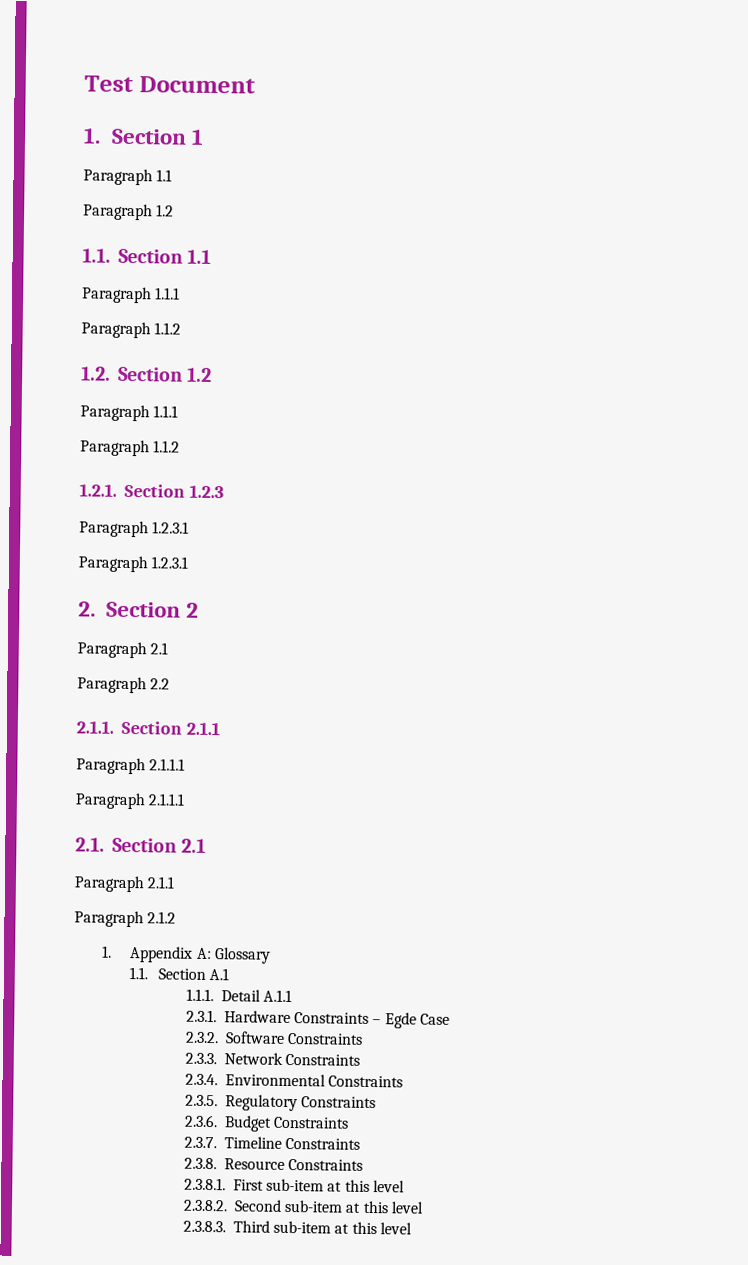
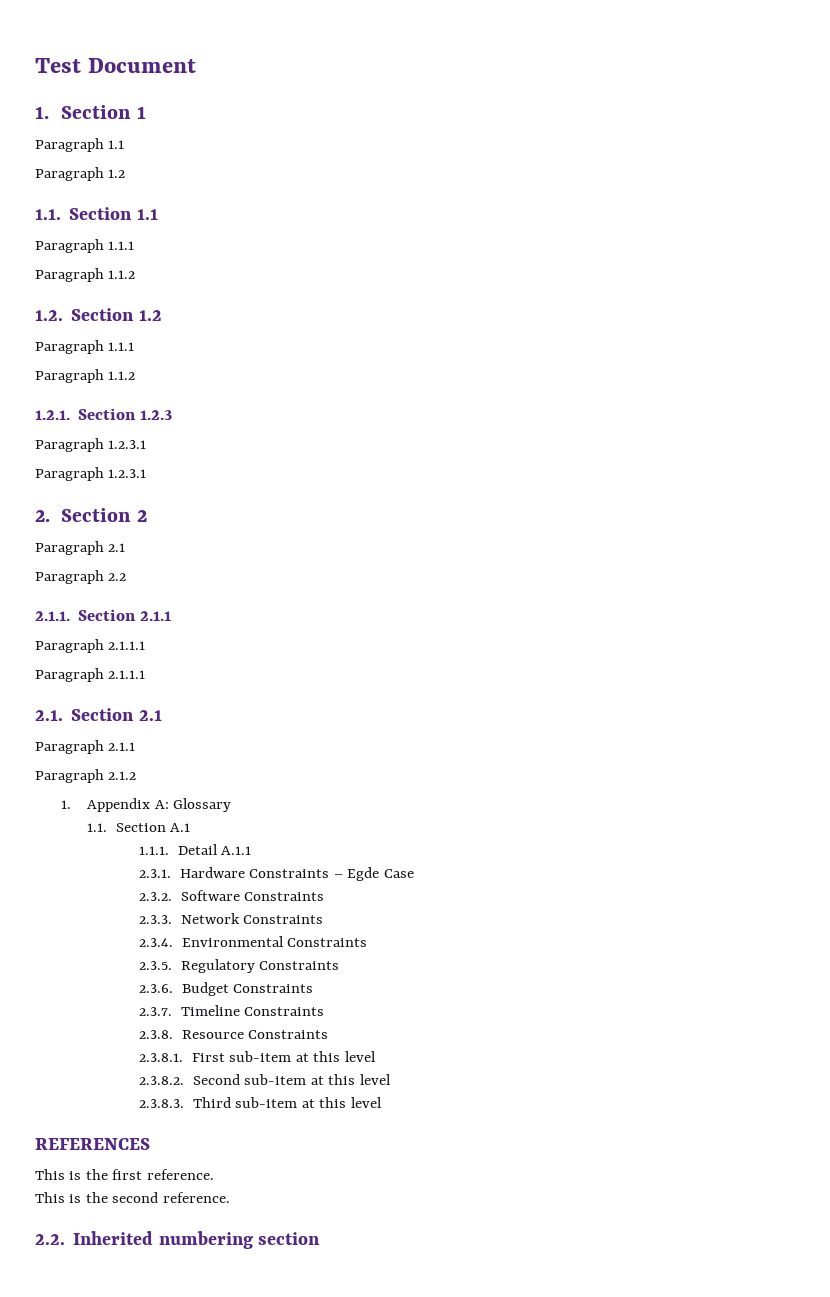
+ REFERENCES
+ This is the first reference.
+ This is the second reference.
+ 2.2. Inherited numbering section

